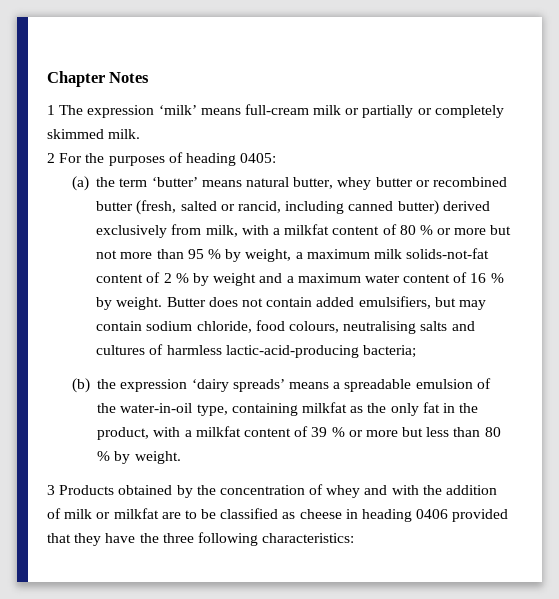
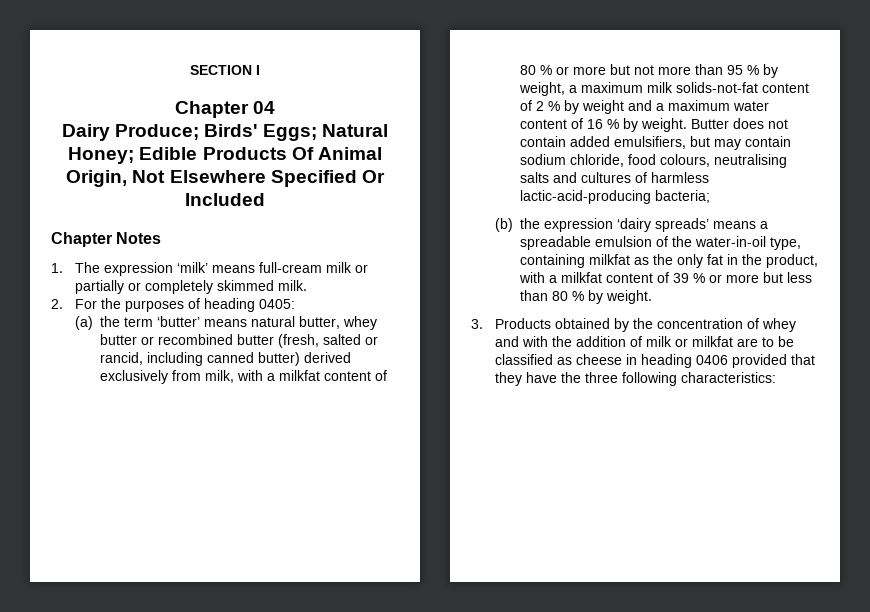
+ SECTION I
+ Chapter 04
+ Dairy Produce; Birds' Eggs; Natural Honey; Edible Products Of Animal Origin, Not Elsewhere Specified Or Included
- 1 The expression ‘milk’ means full-cream milk or partially or completely skimmed milk.
+ 1. The expression ‘milk’ means full-cream milk or partially or completely skimmed milk.
- 2 For the purposes of heading 0405:
+ 2. For the purposes of heading 0405:
- 3 Products obtained by the concentration of whey and with the addition of milk or milkfat are to be classified as cheese in heading 0406 provided that they have the three following characteristics:
+ 3. Products obtained by the concentration of whey and with the addition of milk or milkfat are to be classified as cheese in heading 0406 provided that they have the three following characteristics:

